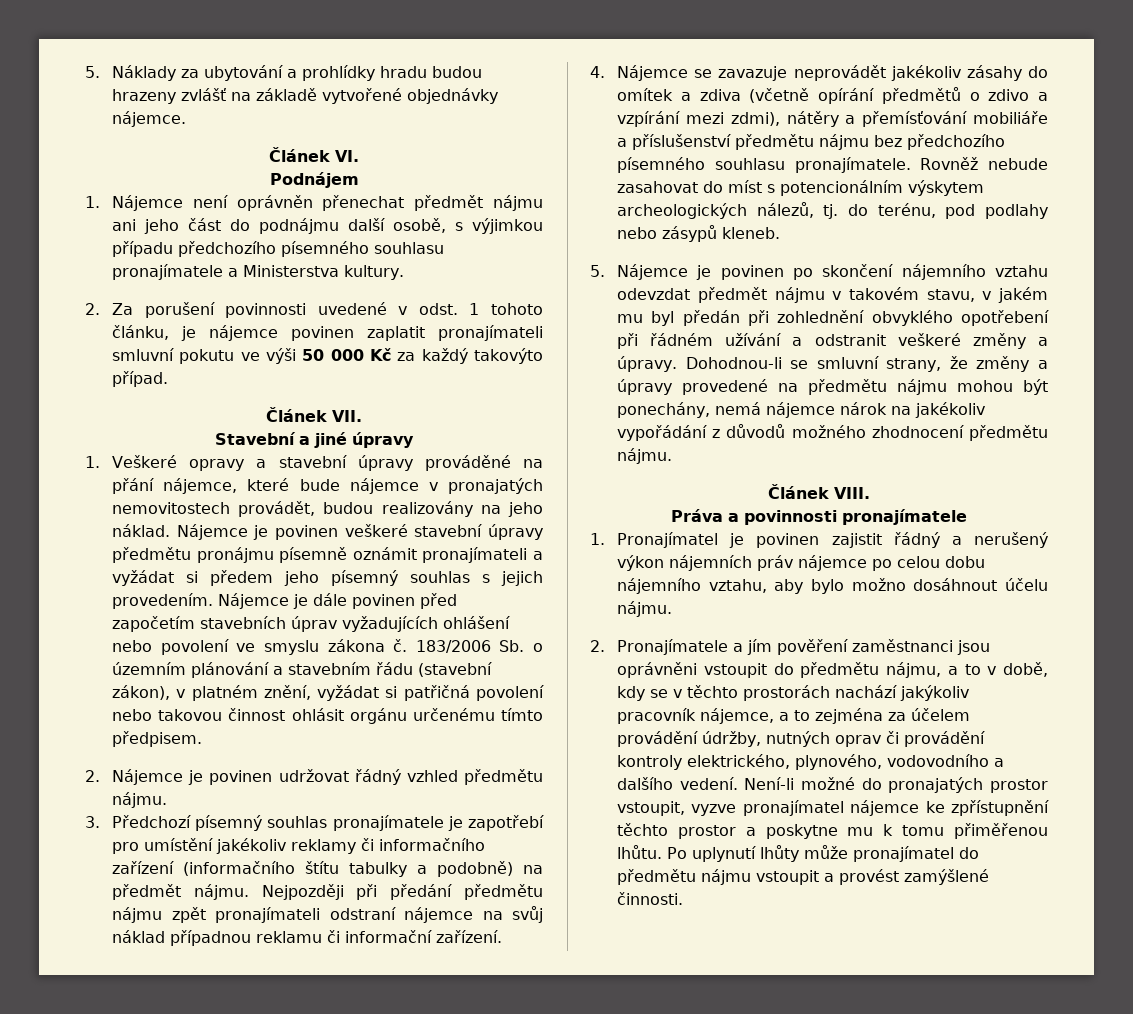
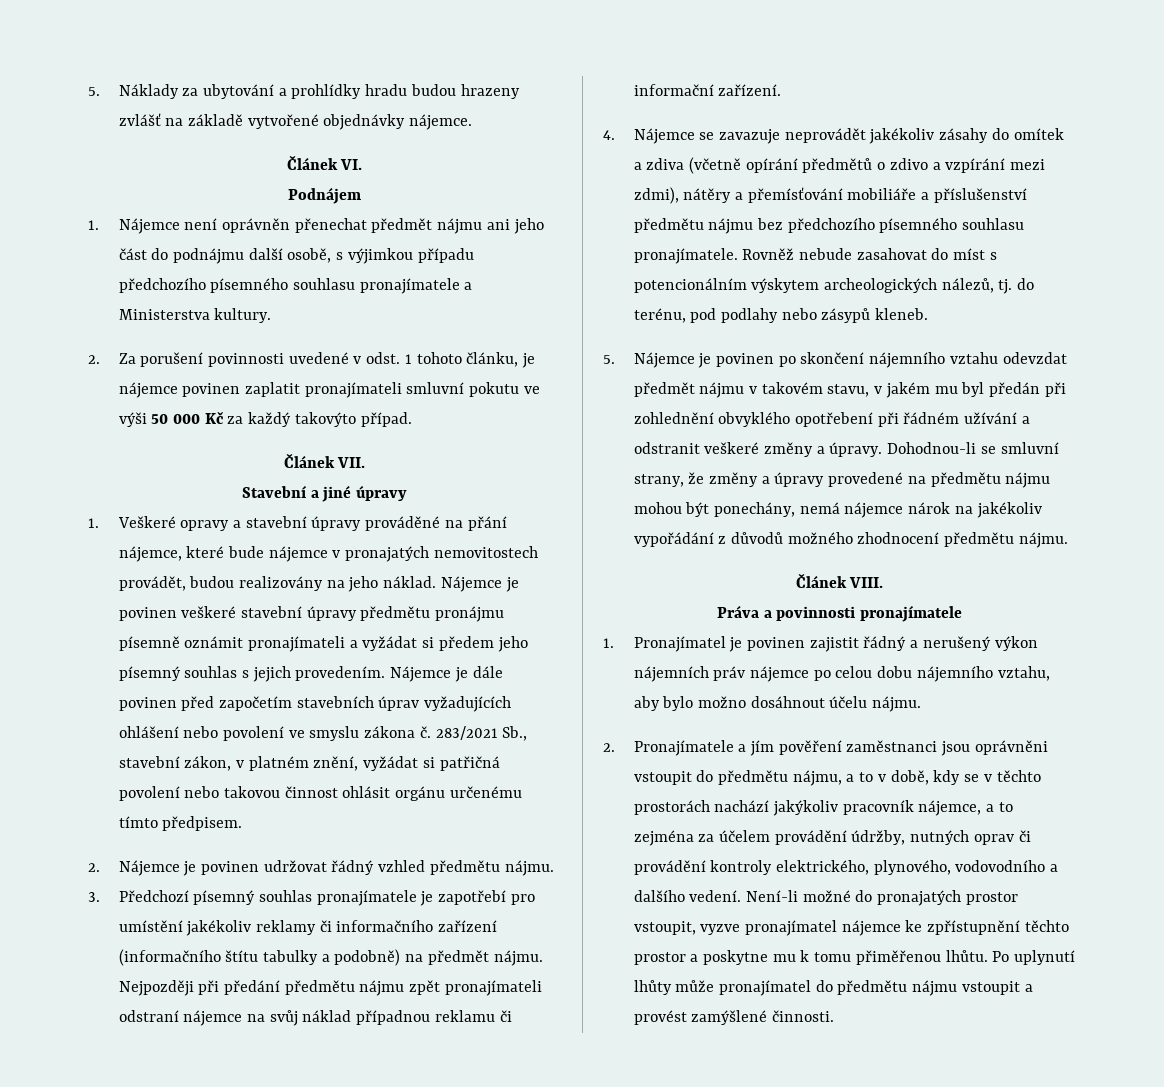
- 183/2006 Sb. o územním plánování a stavebním řádu (stavební zákon), v platném znění, vyžádat si patřičná povolení nebo takovou činnost ohlásit orgánu určenému tímto předpisem.
+ 283/2021 Sb., stavební zákon, v platném znění, vyžádat si patřičná povolení nebo takovou činnost ohlásit orgánu určenému tímto předpisem.

